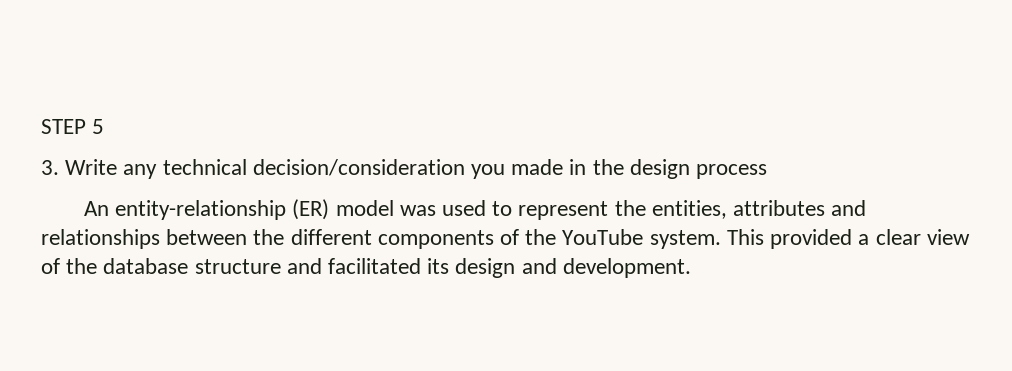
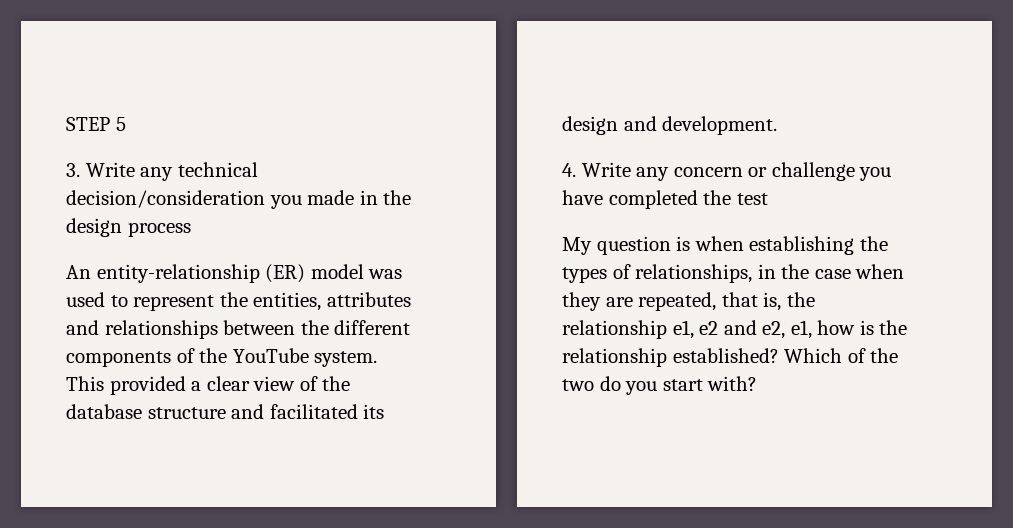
+ 4. Write any concern or challenge you have completed the test
+ My question is when establishing the types of relationships, in the case when they are repeated, that is, the relationship e1, e2 and e2, e1, how is the relationship established? Which of the two do you start with?

